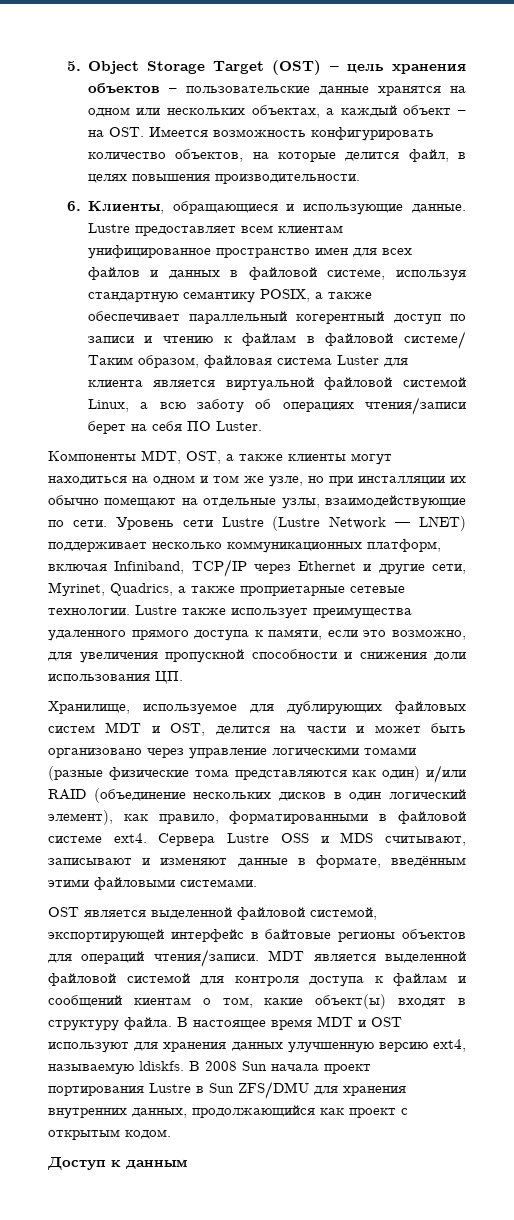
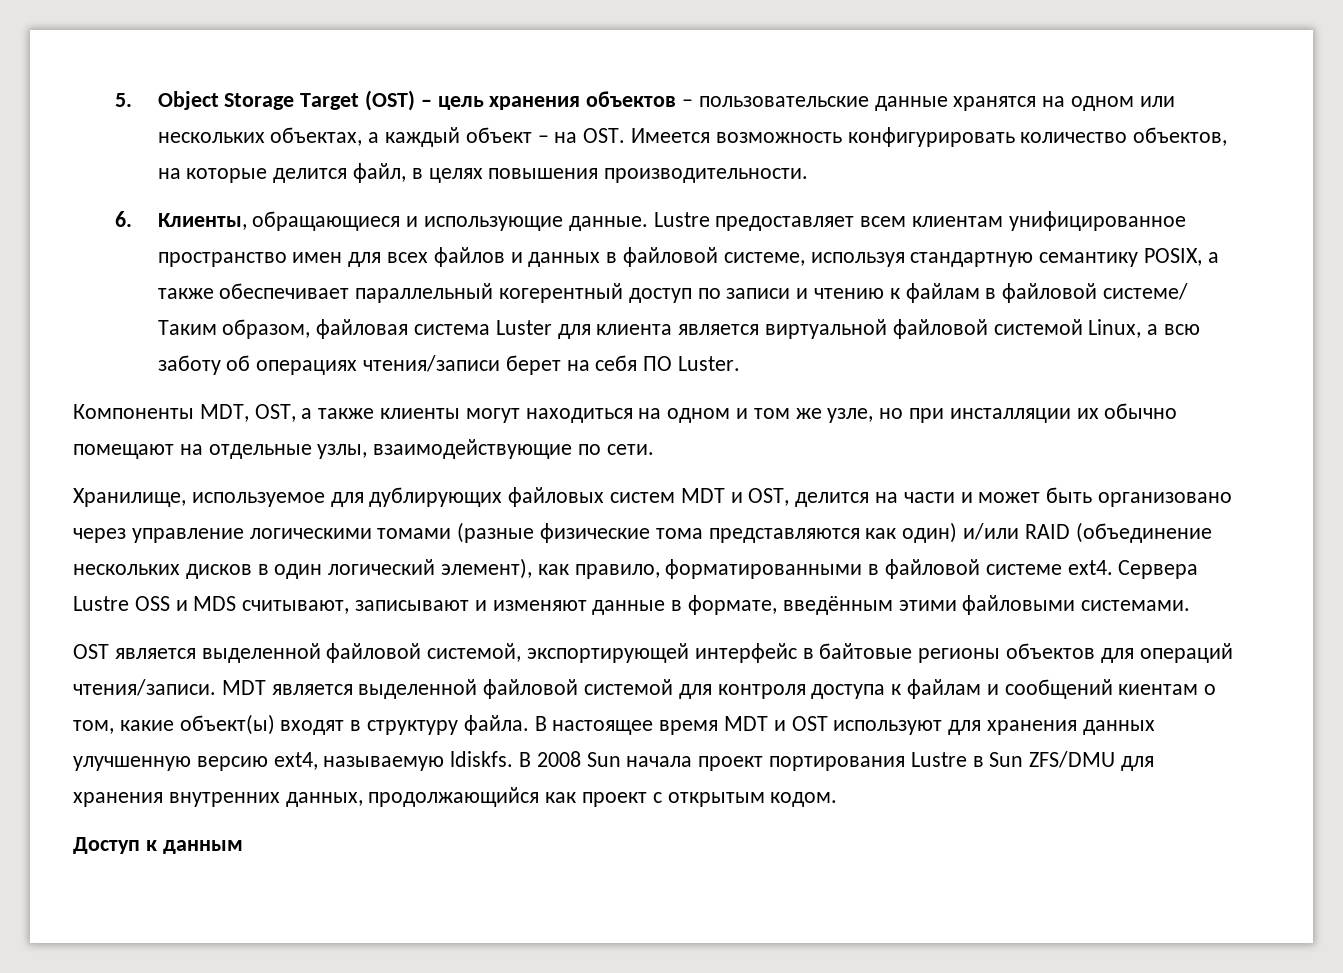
- Уровень сети Lustre (Lustre Network — LNET) поддерживает несколько коммуникационных платформ, включая Infiniband, TCP/IP через Ethernet и другие сети, Myrinet, Quadrics, а также проприетарные сетевые технологии. Lustre также использует преимущества удаленного прямого доступа к памяти, если это возможно, для увеличения пропускной способности и снижения доли использования ЦП.

